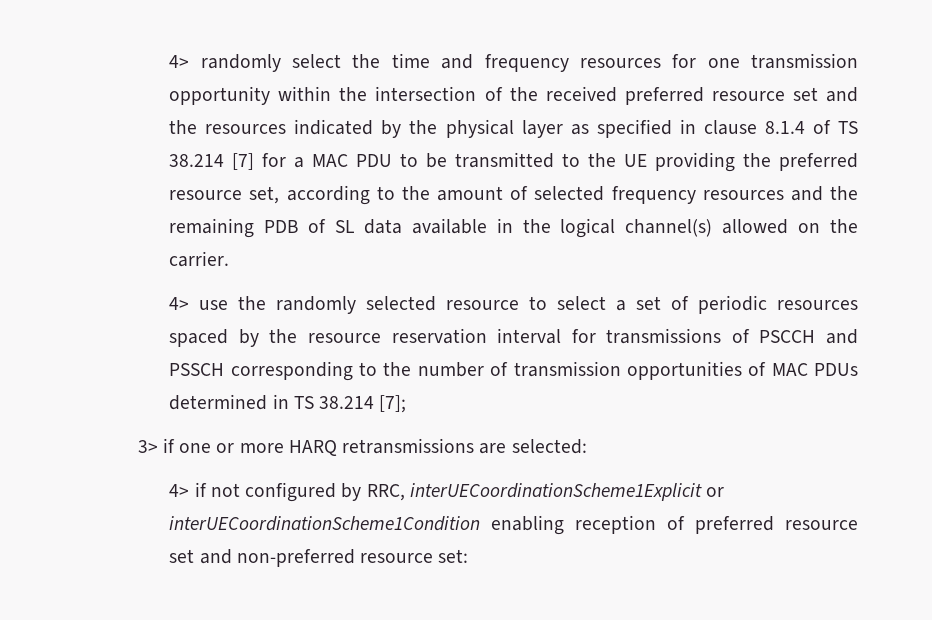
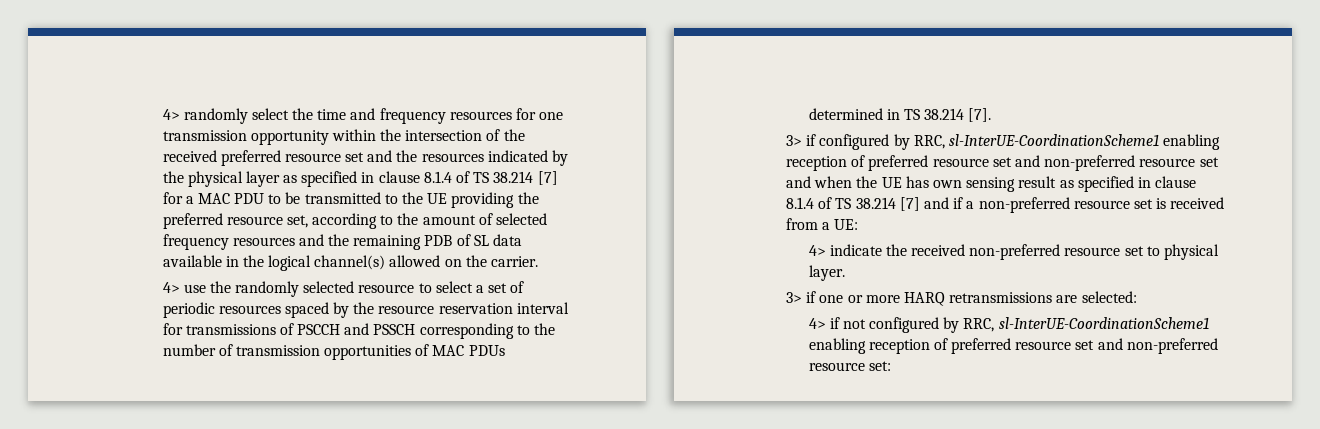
- 4> use the randomly selected resource to select a set of periodic resources spaced by the resource reservation interval for transmissions of PSCCH and PSSCH corresponding to the number of transmission opportunities of MAC PDUs determined in TS 38.214 [7];
+ 4> use the randomly selected resource to select a set of periodic resources spaced by the resource reservation interval for transmissions of PSCCH and PSSCH corresponding to the number of transmission opportunities of MAC PDUs determined in TS 38.214 [7].
+ 3> if configured by RRC, sl-InterUE-CoordinationScheme1 enabling reception of preferred resource set and non-preferred resource set and when the UE has own sensing result as specified in clause 8.1.4 of TS 38.214 [7] and if a non-preferred resource set is received from a UE:
+ 4> indicate the received non-preferred resource set to physical layer.
- 4> if not configured by RRC, interUECoordinationScheme1Explicit or interUECoordinationScheme1Condition enabling reception of preferred resource set and non-preferred resource set:
+ 4> if not configured by RRC, sl-InterUE-CoordinationScheme1 enabling reception of preferred resource set and non-preferred resource set:

